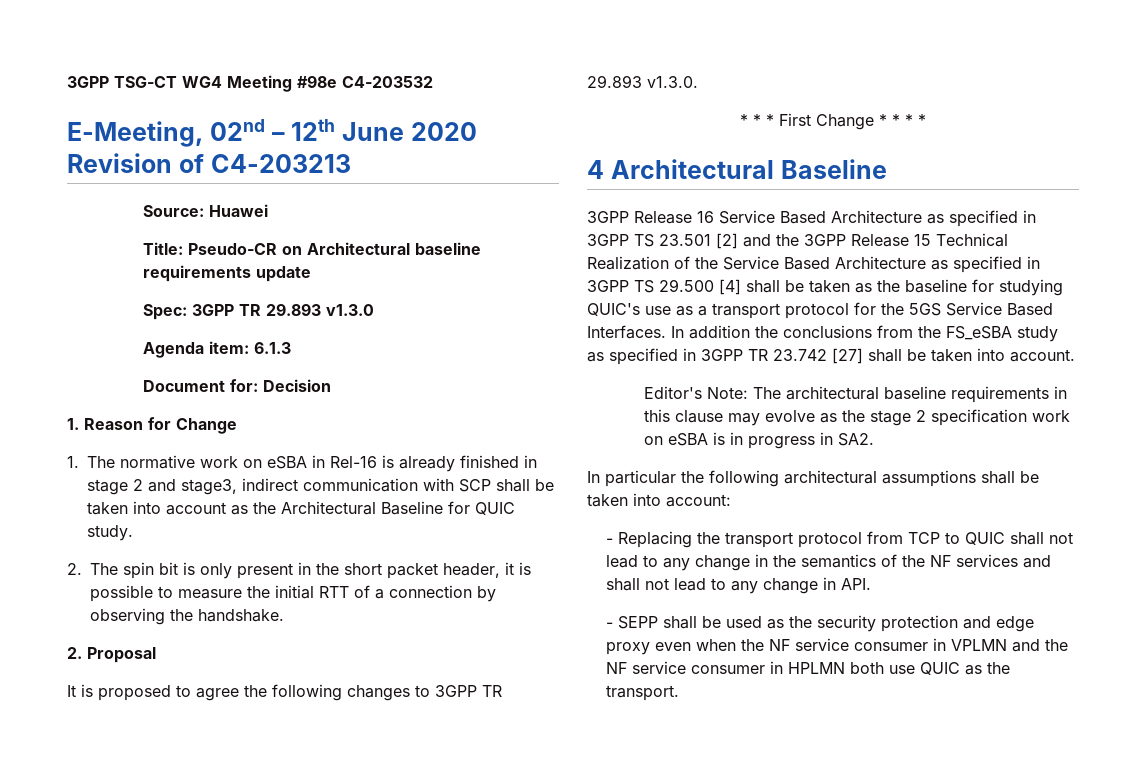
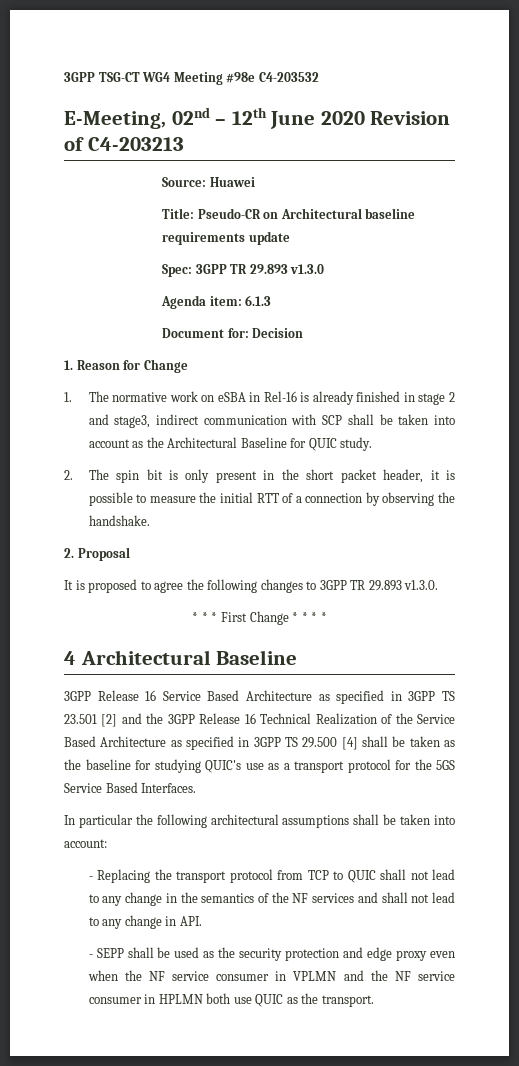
- 3GPP Release 16 Service Based Architecture as specified in 3GPP TS 23.501 [2] and the 3GPP Release 15 Technical Realization of the Service Based Architecture as specified in 3GPP TS 29.500 [4] shall be taken as the baseline for studying QUIC's use as a transport protocol for the 5GS Service Based Interfaces. In addition the conclusions from the FS_eSBA study as specified in 3GPP TR 23.742 [27] shall be taken into account.
- Editor's Note: The architectural baseline requirements in this clause may evolve as the stage 2 specification work on eSBA is in progress in SA2.
+ 3GPP Release 16 Service Based Architecture as specified in 3GPP TS 23.501 [2] and the 3GPP Release 16 Technical Realization of the Service Based Architecture as specified in 3GPP TS 29.500 [4] shall be taken as the baseline for studying QUIC's use as a transport protocol for the 5GS Service Based Interfaces.

